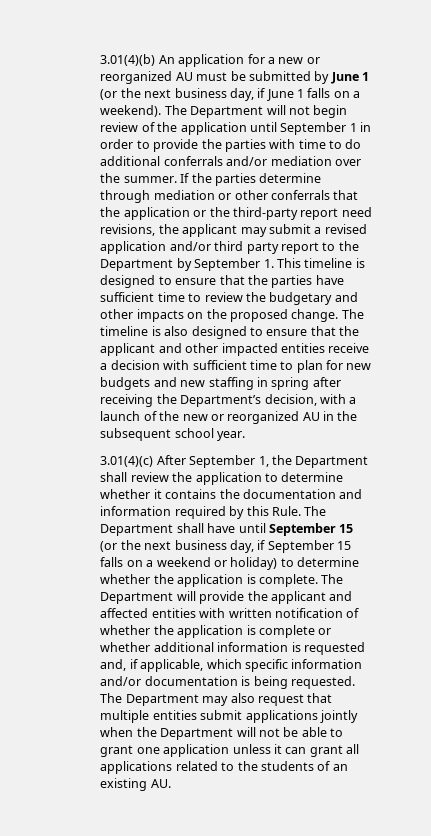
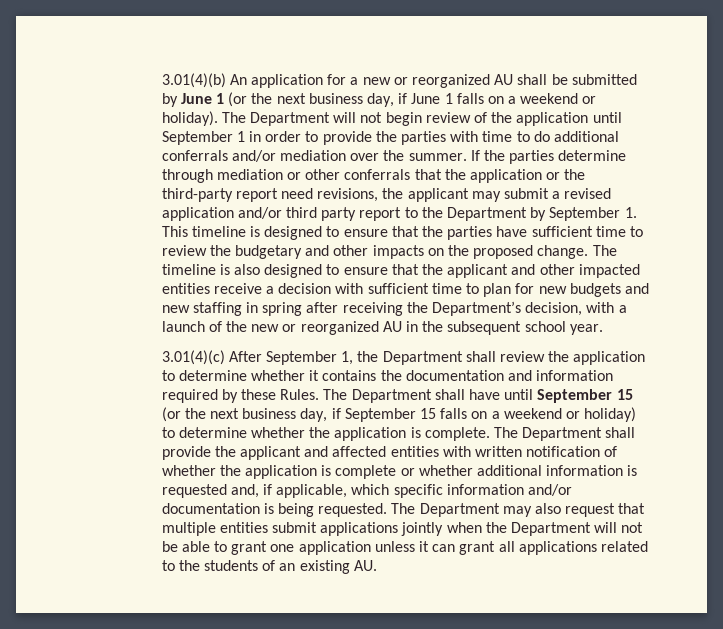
- 3.01(4)(b) An application for a new or reorganized AU must be submitted by June 1 (or the next business day, if June 1 falls on a weekend).
+ 3.01(4)(b) An application for a new or reorganized AU shall be submitted by June 1 (or the next business day, if June 1 falls on a weekend or holiday).
- 3.01(4)(c) After September 1, the Department shall review the application to determine whether it contains the documentation and information required by this Rule.
+ 3.01(4)(c) After September 1, the Department shall review the application to determine whether it contains the documentation and information required by these Rules.
- The Department will provide the applicant and affected entities with written notification of whether the application is complete or whether additional information is requested and, if applicable, which specific information and/or documentation is being requested.
+ The Department shall provide the applicant and affected entities with written notification of whether the application is complete or whether additional information is requested and, if applicable, which specific information and/or documentation is being requested.

